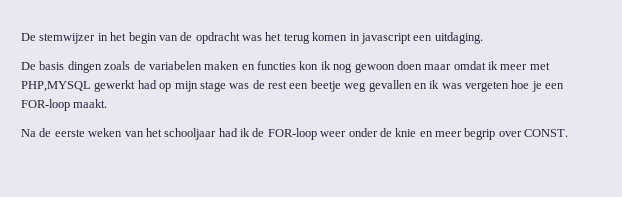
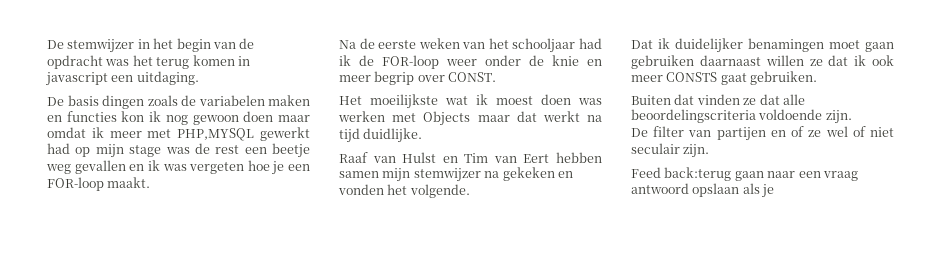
+ Het moeilijkste wat ik moest doen was werken met Objects maar dat werkt na tijd duidlijke.
+ Raaf van Hulst en Tim van Eert hebben samen mijn stemwijzer na gekeken en vonden het volgende.
+ Dat ik duidelijker benamingen moet gaan gebruiken daarnaast willen ze dat ik ook meer CONSTS gaat gebruiken.
+ Buiten dat vinden ze dat alle beoordelingscriteria voldoende zijn.
+ De filter van partijen en of ze wel of niet seculair zijn.
+ Feed back:terug gaan naar een vraag antwoord opslaan als je

